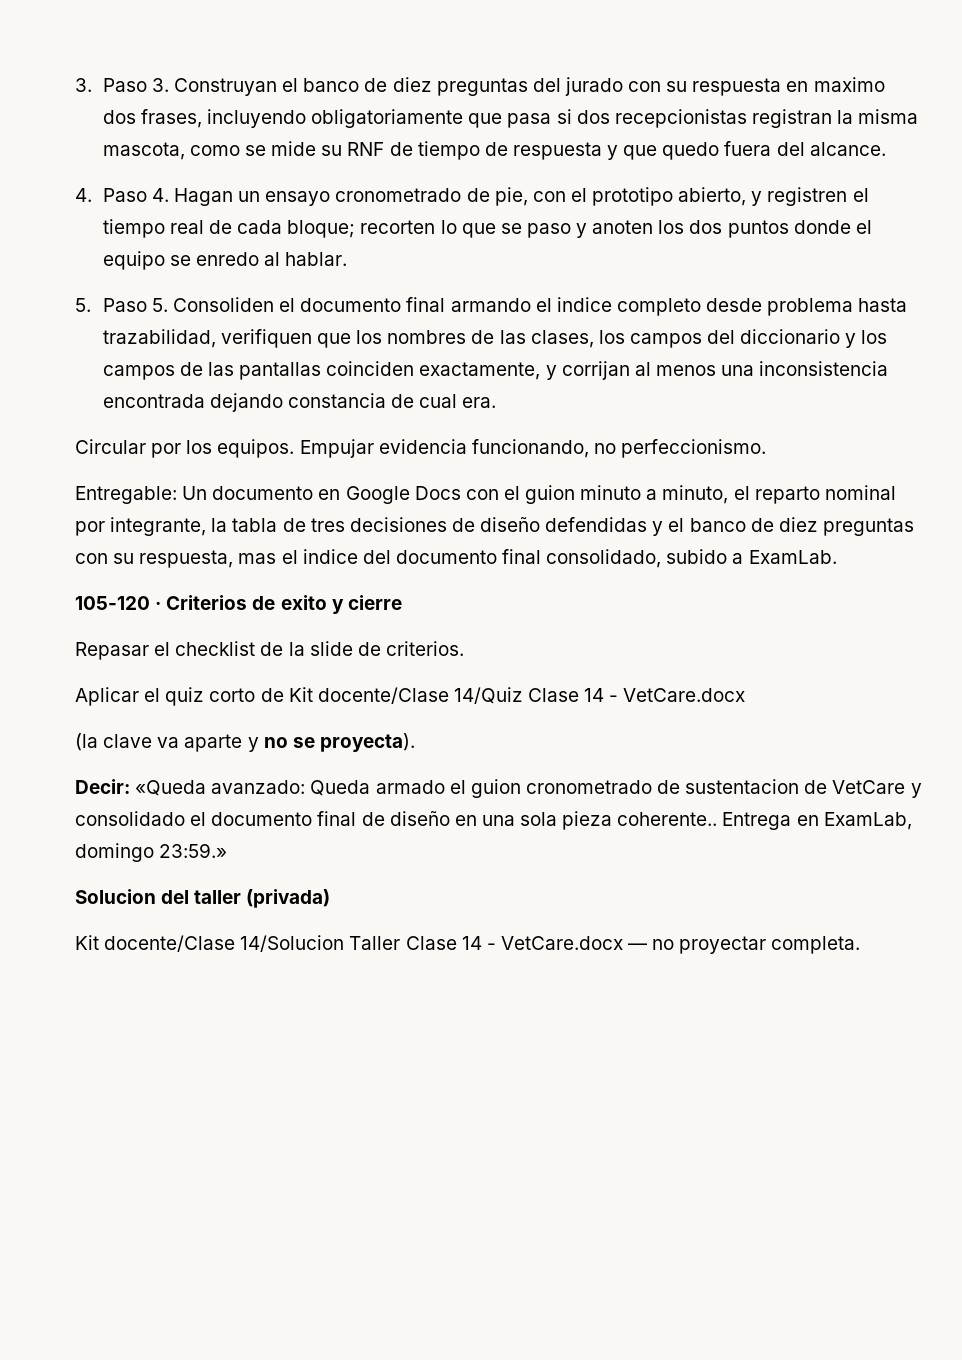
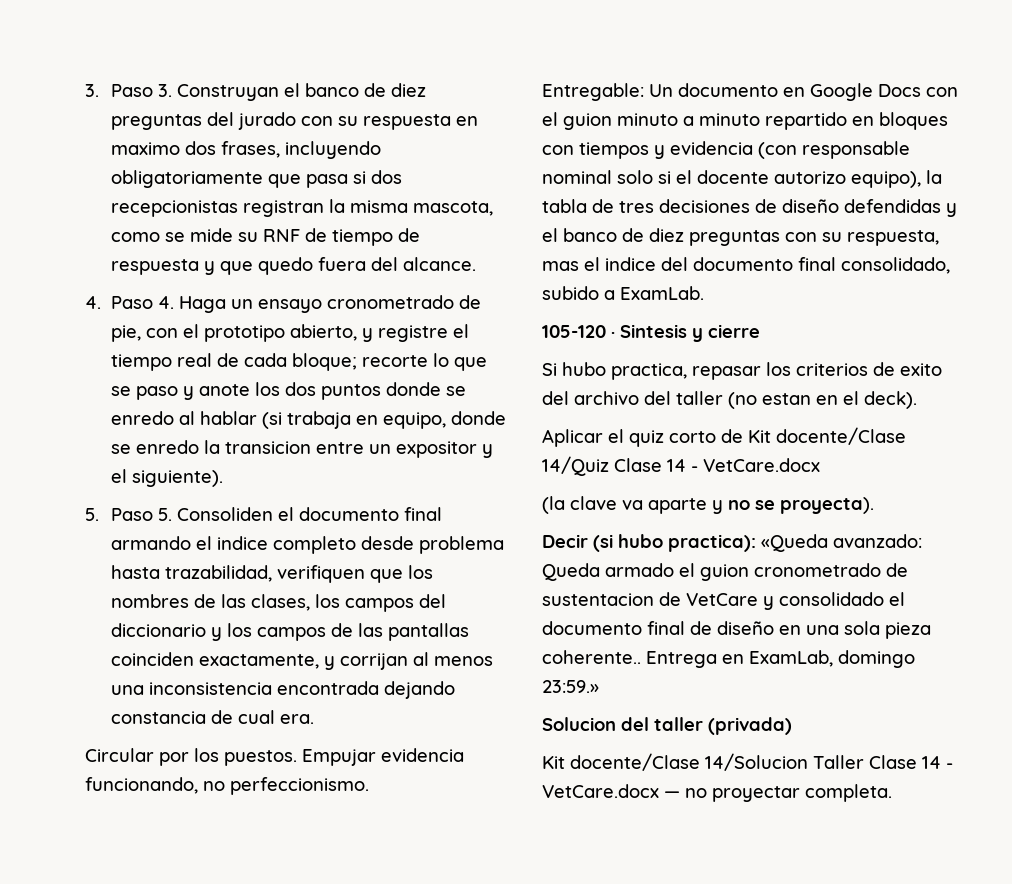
- 4. Paso 4. Hagan un ensayo cronometrado de pie, con el prototipo abierto, y registren el tiempo real de cada bloque; recorten lo que se paso y anoten los dos puntos donde el equipo se enredo al hablar.
+ 4. Paso 4. Haga un ensayo cronometrado de pie, con el prototipo abierto, y registre el tiempo real de cada bloque; recorte lo que se paso y anote los dos puntos donde se enredo al hablar (si trabaja en equipo, donde se enredo la transicion entre un expositor y el siguiente).
- Circular por los equipos.
+ Circular por los puestos.
- Entregable: Un documento en Google Docs con el guion minuto a minuto, el reparto nominal por integrante, la tabla de tres decisiones de diseño defendidas y el banco de diez preguntas con su respuesta, mas el indice del documento final consolidado, subido a ExamLab.
+ Entregable: Un documento en Google Docs con el guion minuto a minuto repartido en bloques con tiempos y evidencia (con responsable nominal solo si el docente autorizo equipo), la tabla de tres decisiones de diseño defendidas y el banco de diez preguntas con su respuesta, mas el indice del documento final consolidado, subido a ExamLab.
- 105-120 · Criterios de exito y cierre
+ 105-120 · Sintesis y cierre
- Repasar el checklist de la slide de criterios.
+ Si hubo practica, repasar los criterios de exito del archivo del taller (no estan en el deck).
- Decir: «Queda avanzado: Queda armado el guion cronometrado de sustentacion de VetCare y consolidado el documento final de diseño en una sola pieza coherente..
+ Decir (si hubo practica): «Queda avanzado: Queda armado el guion cronometrado de sustentacion de VetCare y consolidado el documento final de diseño en una sola pieza coherente..

